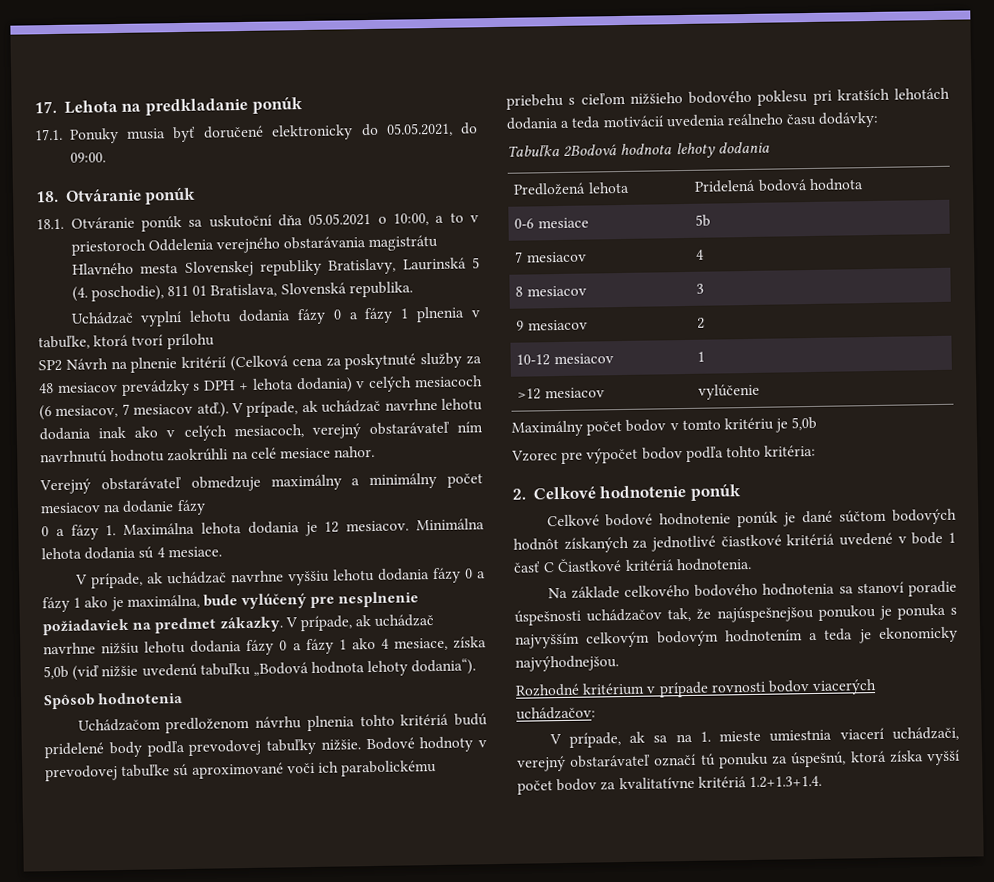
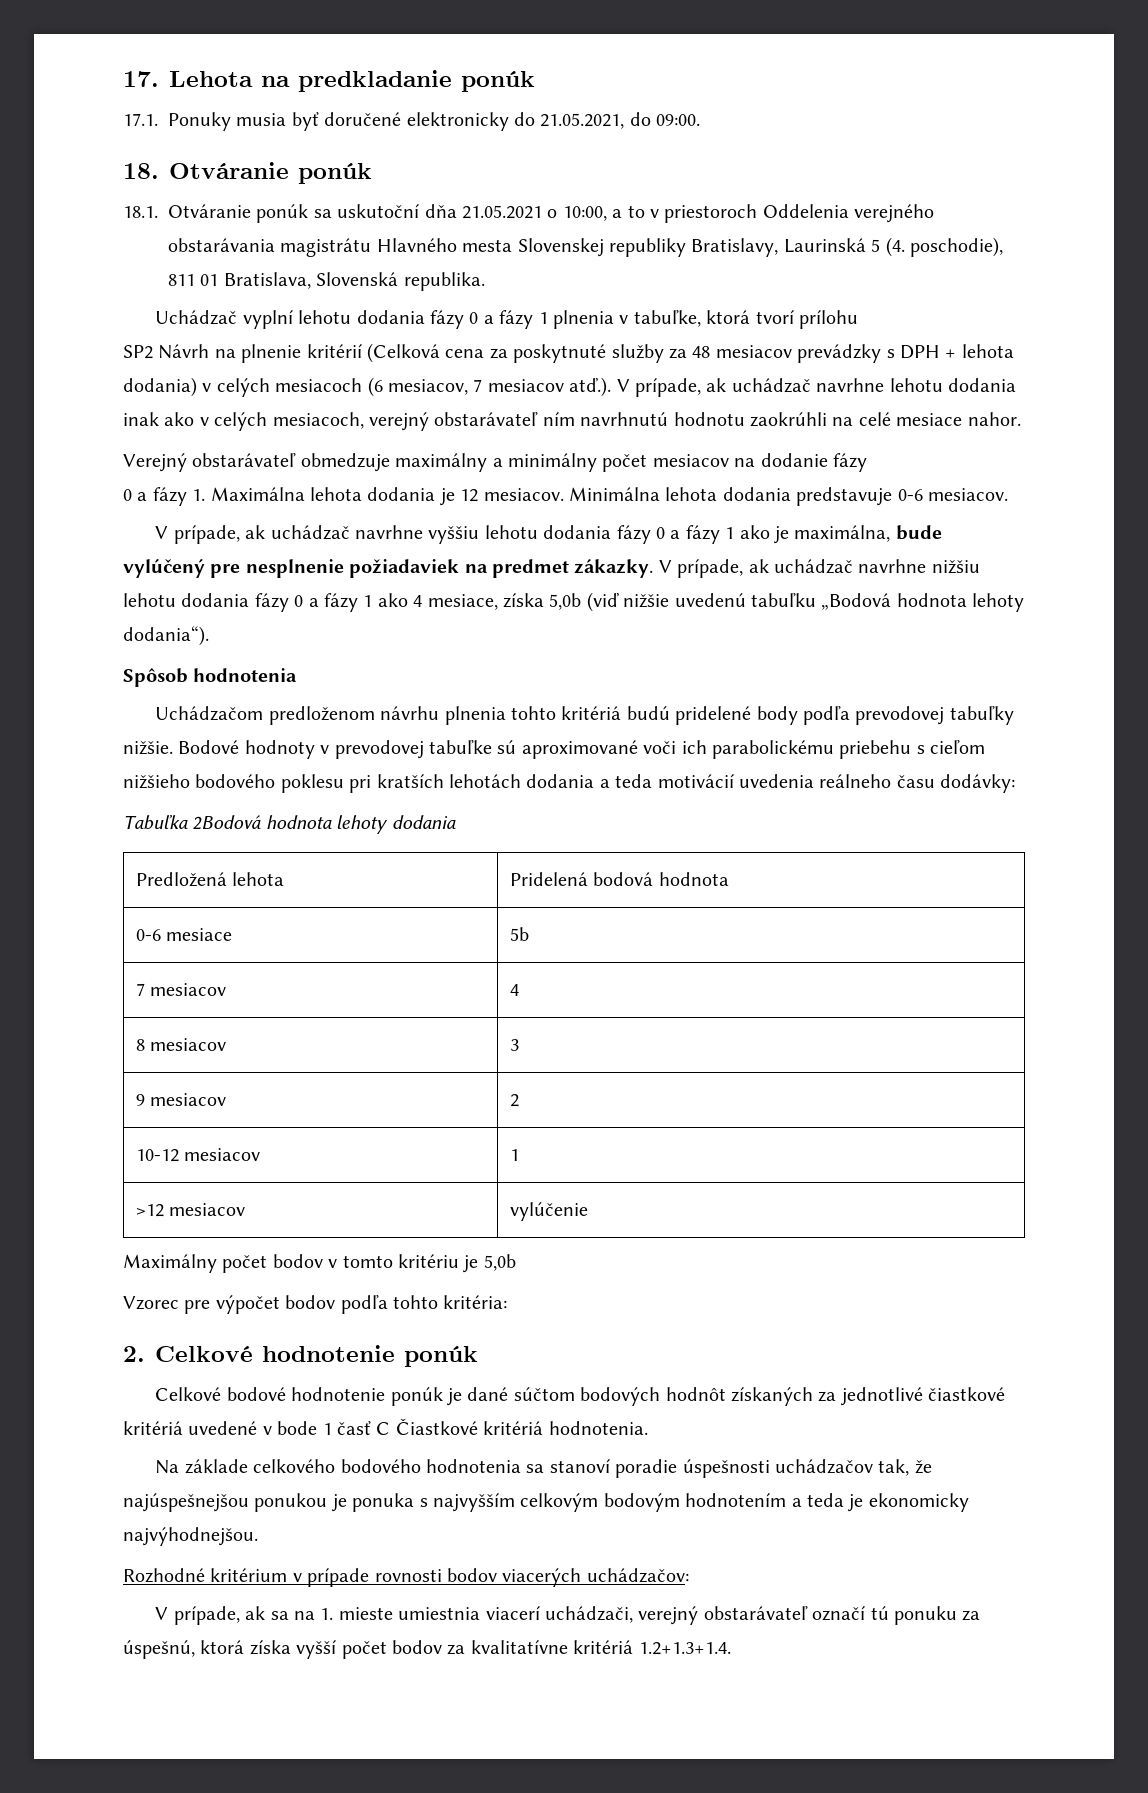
- 17.1. Ponuky musia byť doručené elektronicky do 05.05.2021, do 09:00.
+ 17.1. Ponuky musia byť doručené elektronicky do 21.05.2021, do 09:00.
- 18.1. Otváranie ponúk sa uskutoční dňa 05.05.2021 o 10:00, a to v priestoroch Oddelenia verejného obstarávania magistrátu Hlavného mesta Slovenskej republiky Bratislavy, Laurinská 5 (4. poschodie), 811 01 Bratislava, Slovenská republika.
+ 18.1. Otváranie ponúk sa uskutoční dňa 21.05.2021 o 10:00, a to v priestoroch Oddelenia verejného obstarávania magistrátu Hlavného mesta Slovenskej republiky Bratislavy, Laurinská 5 (4. poschodie), 811 01 Bratislava, Slovenská republika.
- Minimálna lehota dodania sú 4 mesiace.
+ Minimálna lehota dodania predstavuje 0-6 mesiacov.

